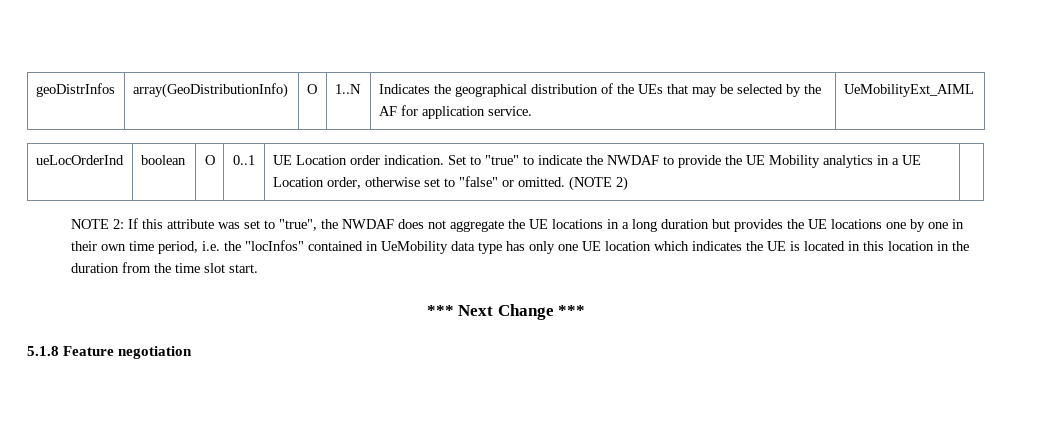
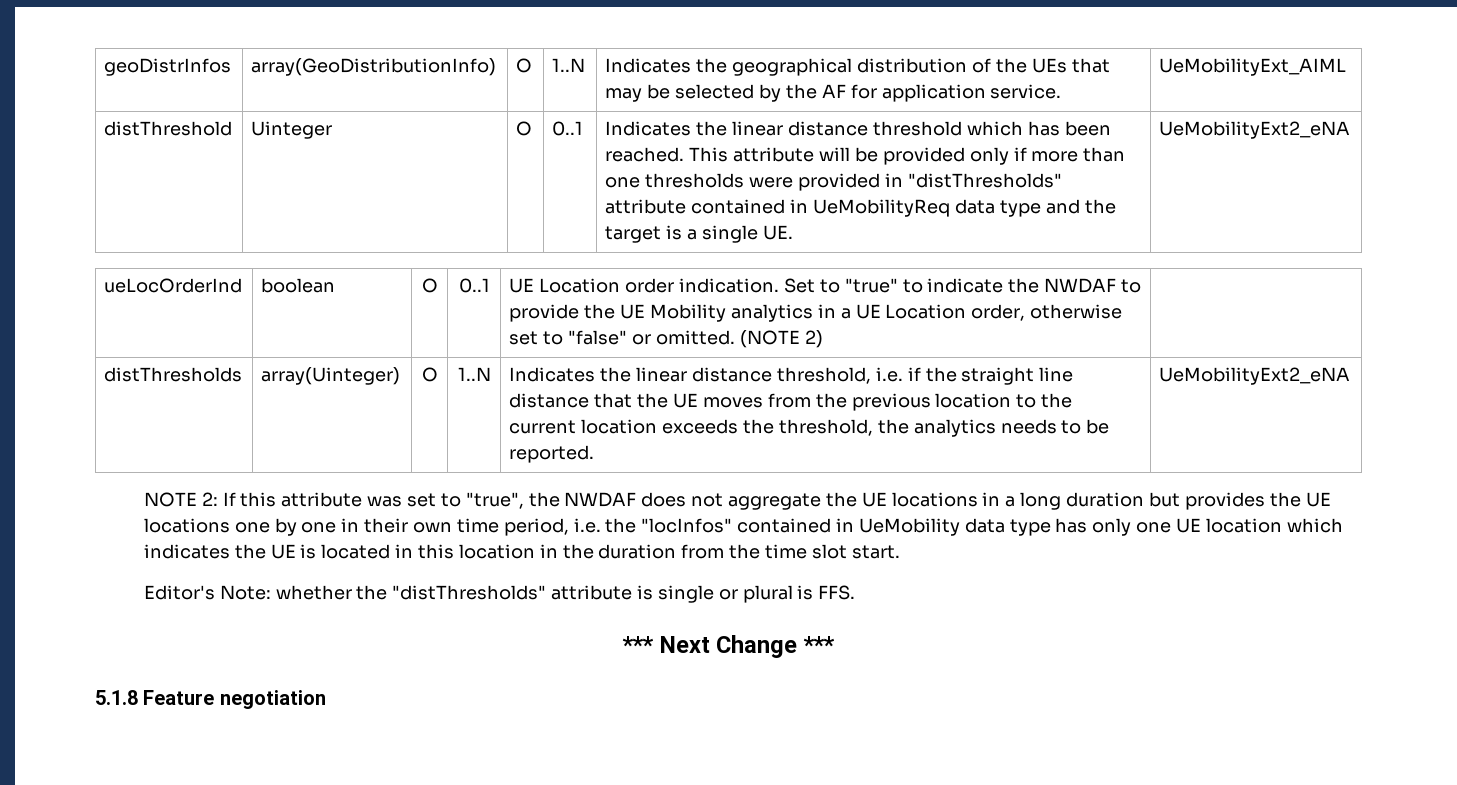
+ distThreshold | Uinteger | O | 0..1 | Indicates the linear distance threshold which has been reached. This attribute will be provided only if more than one thresholds were provided in "distThresholds" attribute contained in UeMobilityReq data type and the target is a single UE. | UeMobilityExt2_eNA
+ distThresholds | array(Uinteger) | O | 1..N | Indicates the linear distance threshold, i.e. if the straight line distance that the UE moves from the previous location to the current location exceeds the threshold, the analytics needs to be reported. | UeMobilityExt2_eNA
+ Editor's Note: whether the "distThresholds" attribute is single or plural is FFS.

